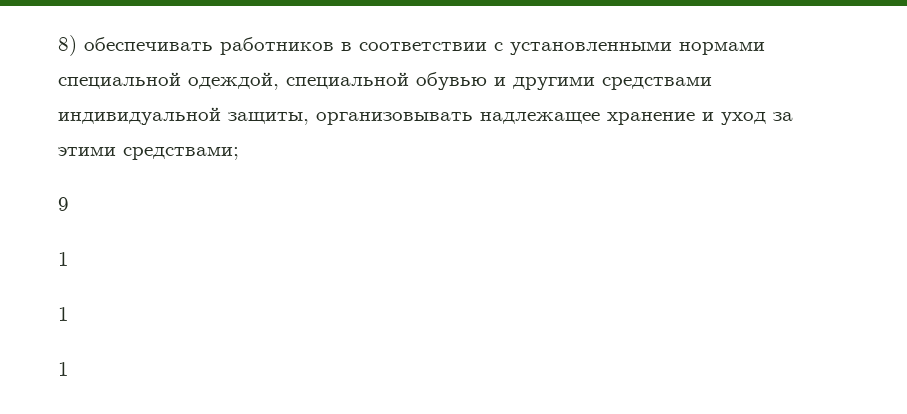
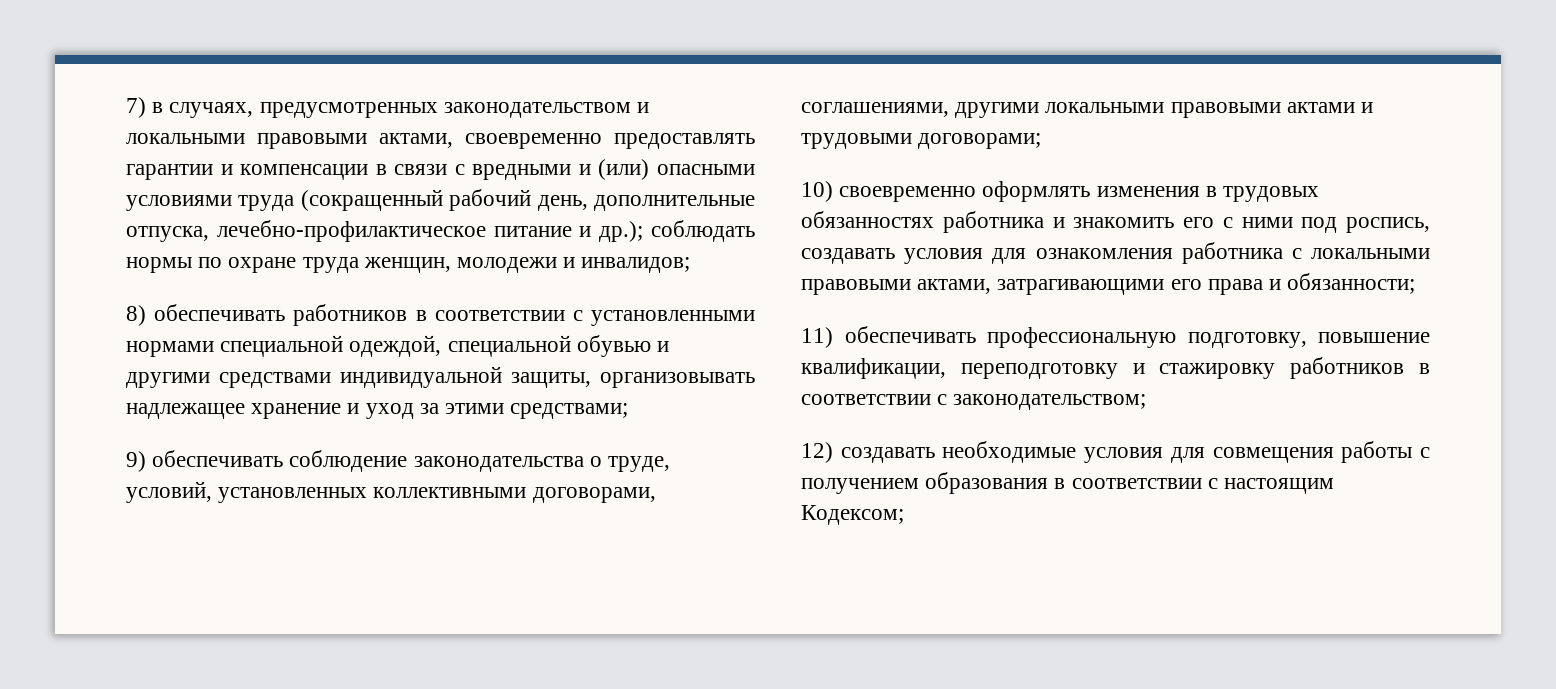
+ 7) в случаях, предусмотренных законодательством и локальными правовыми актами, своевременно предоставлять гарантии и компенсации в связи с вредными и (или) опасными условиями труда (сокращенный рабочий день, дополнительные отпуска, лечебно-профилактическое питание и др.); соблюдать нормы по охране труда женщин, молодежи и инвалидов;
- 9
- 1
- 1
- 1
+ 9) обеспечивать соблюдение законодательства о труде, условий, установленных коллективными договорами, соглашениями, другими локальными правовыми актами и трудовыми договорами;
+ 10) своевременно оформлять изменения в трудовых обязанностях работника и знакомить его с ними под роспись, создавать условия для ознакомления работника с локальными правовыми актами, затрагивающими его права и обязанности;
+ 11) обеспечивать профессиональную подготовку, повышение квалификации, переподготовку и стажировку работников в соответствии с законодательством;
+ 12) создавать необходимые условия для совмещения работы с получением образования в соответствии с настоящим Кодексом;

